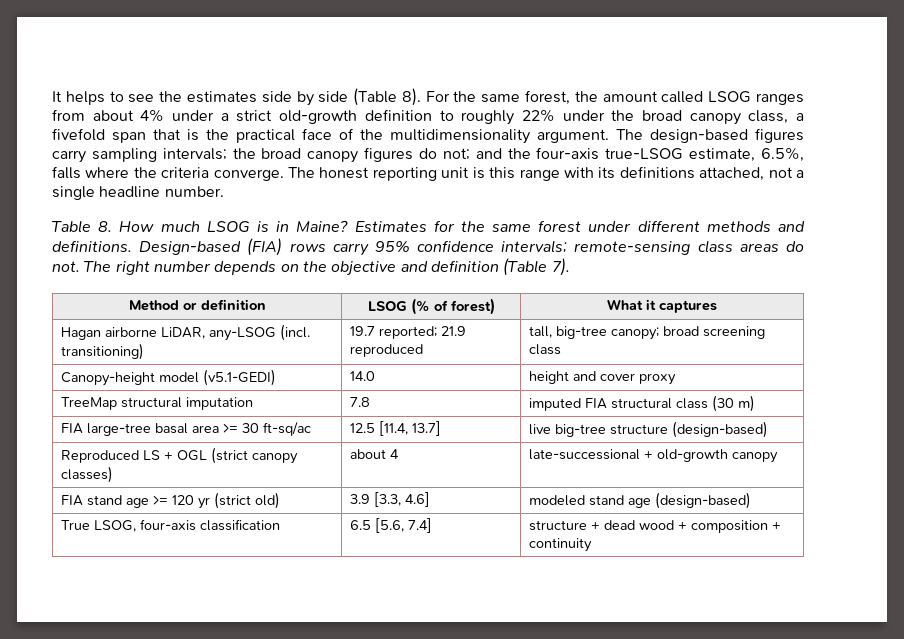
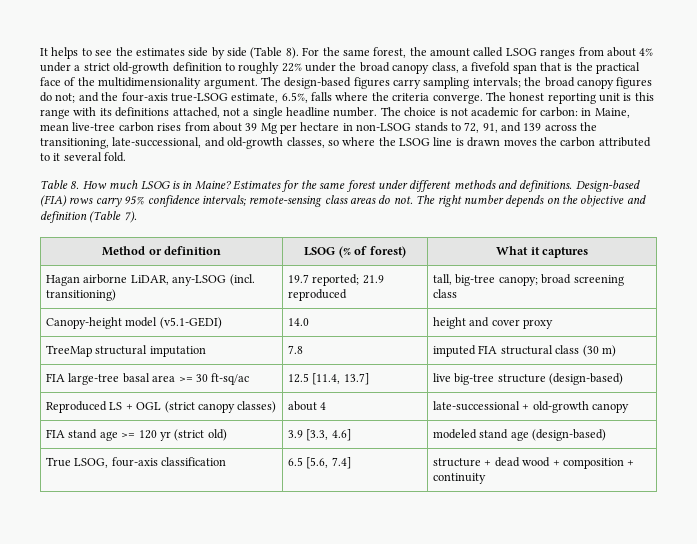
+ The choice is not academic for carbon: in Maine, mean live-tree carbon rises from about 39 Mg per hectare in non-LSOG stands to 72, 91, and 139 across the transitioning, late-successional, and old-growth classes, so where the LSOG line is drawn moves the carbon attributed to it several fold.

